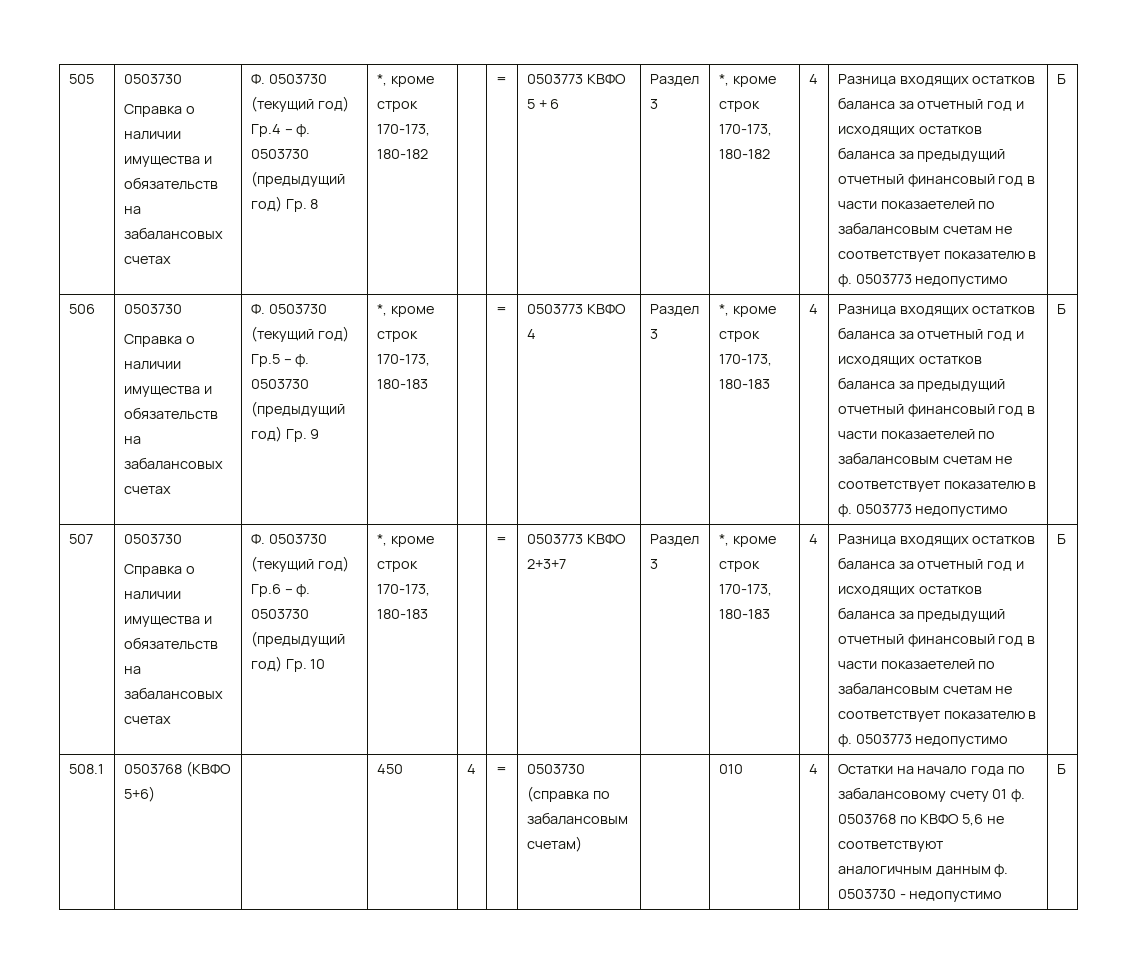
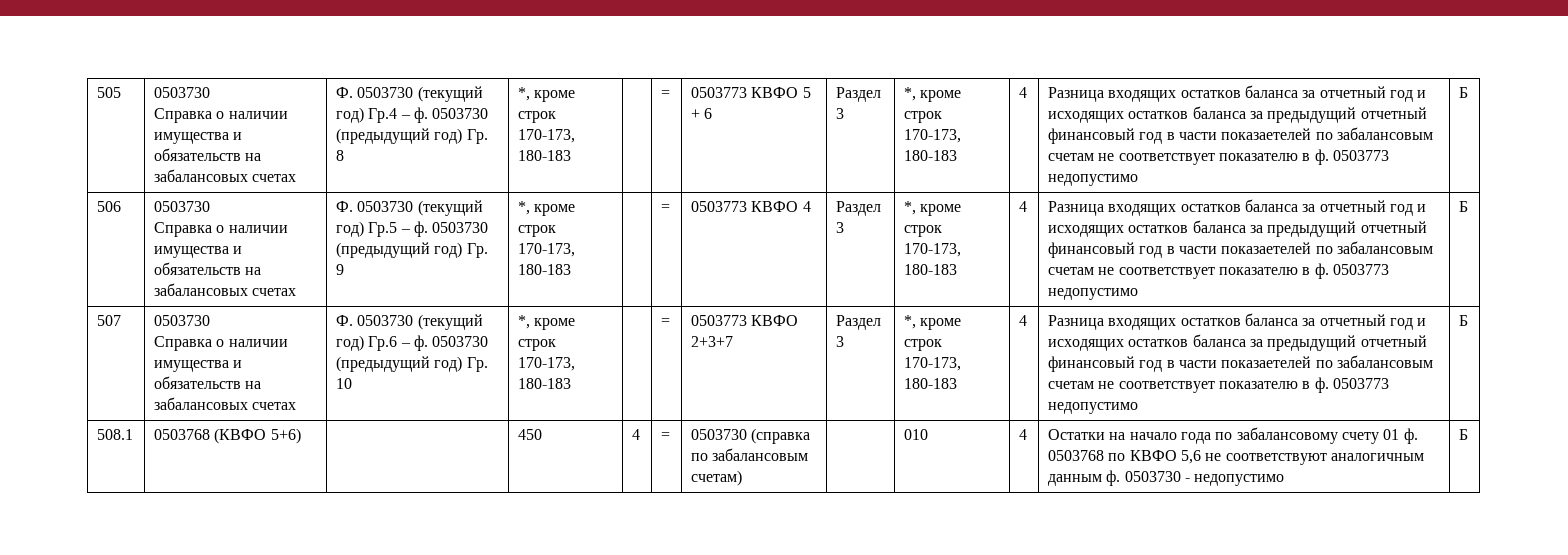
- 0503730 (предыдущий год) Гр. 8 | *, кроме строк 170-173, 180-182
+ 0503730 (предыдущий год) Гр. 8 | *, кроме строк 170-173, 180-183
- 0503773 КВФО 5 + 6 | Раздел 3 | *, кроме строк 170-173, 180-182
+ 0503773 КВФО 5 + 6 | Раздел 3 | *, кроме строк 170-173, 180-183

